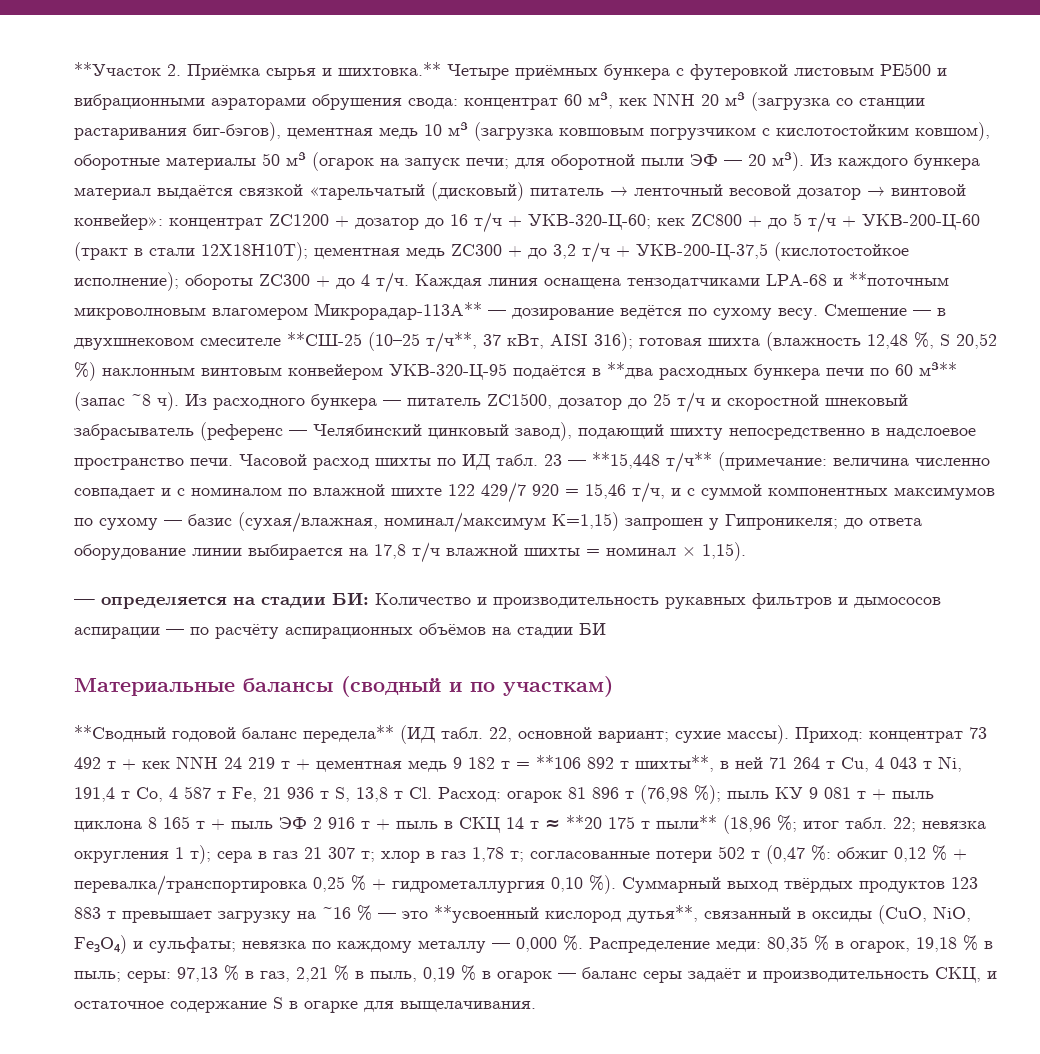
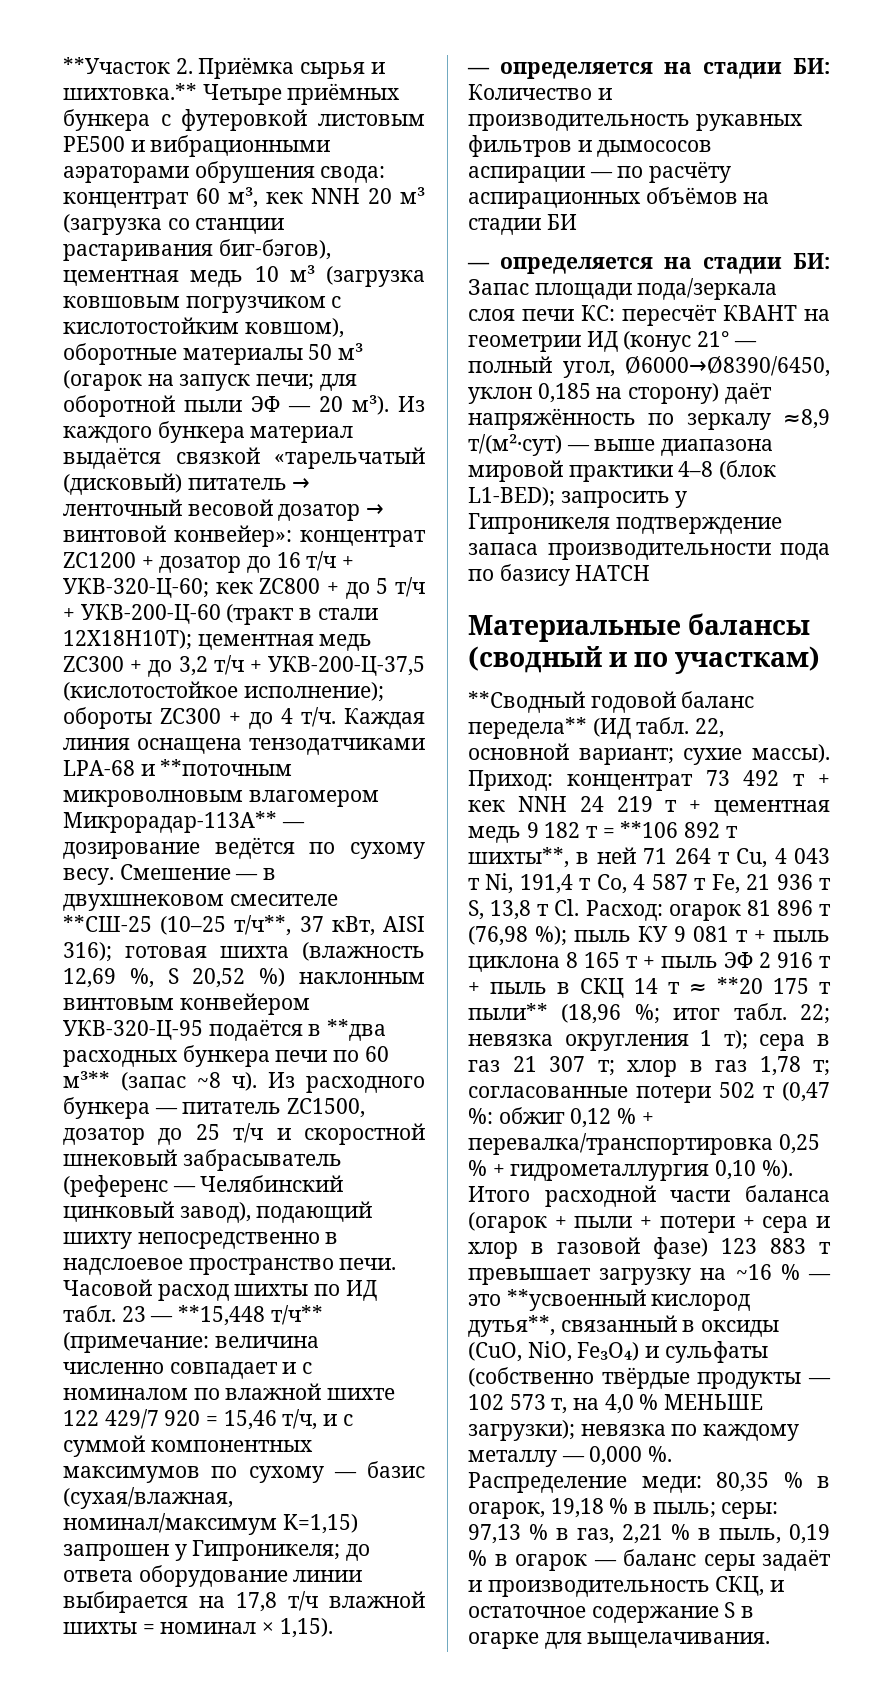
- Смешение — в двухшнековом смесителе **СШ-25 (10–25 т/ч**, 37 кВт, AISI 316); готовая шихта (влажность 12,48 %, S 20,52 %) наклонным винтовым конвейером УКВ-320-Ц-95 подаётся в **два расходных бункера печи по 60 м³** (запас ~8 ч).
+ Смешение — в двухшнековом смесителе **СШ-25 (10–25 т/ч**, 37 кВт, AISI 316); готовая шихта (влажность 12,69 %, S 20,52 %) наклонным винтовым конвейером УКВ-320-Ц-95 подаётся в **два расходных бункера печи по 60 м³** (запас ~8 ч).
+ — определяется на стадии БИ: Запас площади пода/зеркала слоя печи КС: пересчёт КВАНТ на геометрии ИД (конус 21° — полный угол, Ø6000→Ø8390/6450, уклон 0,185 на сторону) даёт напряжённость по зеркалу ≈8,9 т/(м²·сут) — выше диапазона мировой практики 4–8 (блок L1-BED); запросить у Гипроникеля подтверждение запаса производительности пода по базису HATCH
- Суммарный выход твёрдых продуктов 123 883 т превышает загрузку на ~16 % — это **усвоенный кислород дутья**, связанный в оксиды (CuO, NiO, Fe₃O₄) и сульфаты; невязка по каждому металлу — 0,000 %.
+ Итого расходной части баланса (огарок + пыли + потери + сера и хлор в газовой фазе) 123 883 т превышает загрузку на ~16 % — это **усвоенный кислород дутья**, связанный в оксиды (CuO, NiO, Fe₃O₄) и сульфаты (собственно твёрдые продукты — 102 573 т, на 4,0 % МЕНЬШЕ загрузки); невязка по каждому металлу — 0,000 %.

